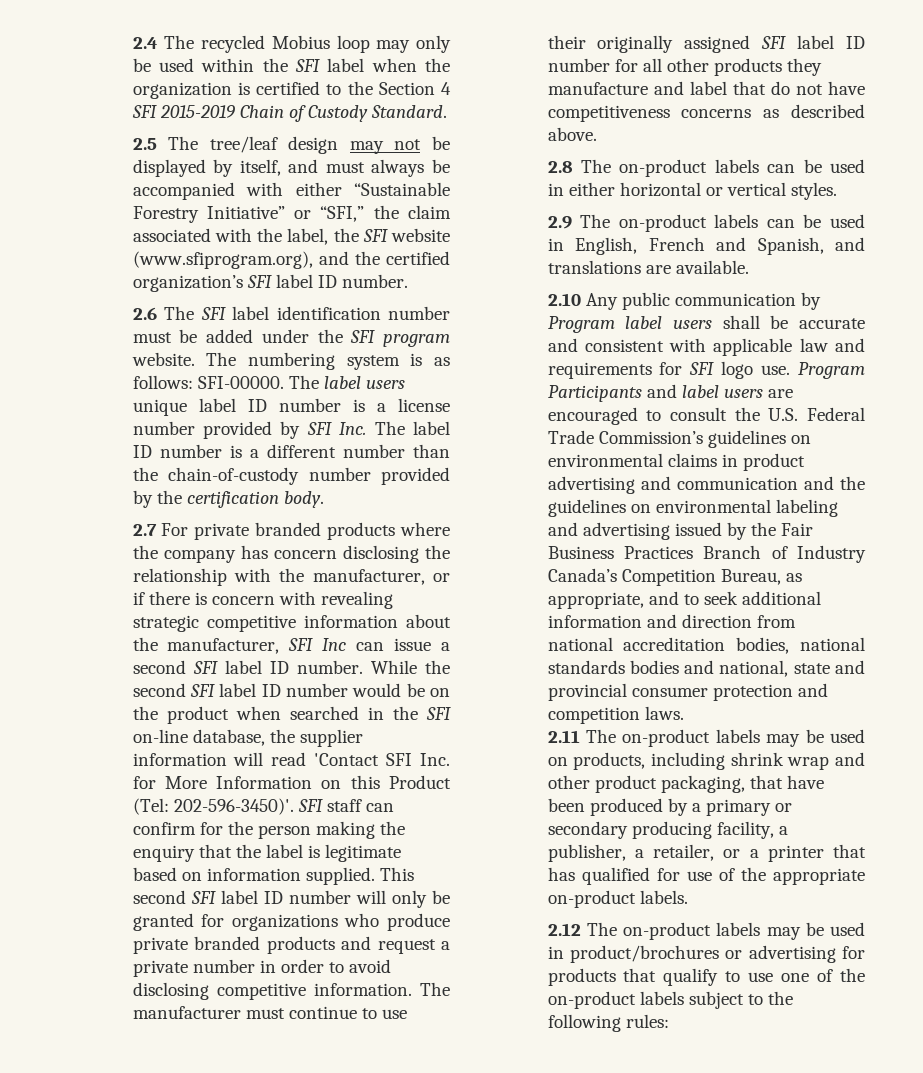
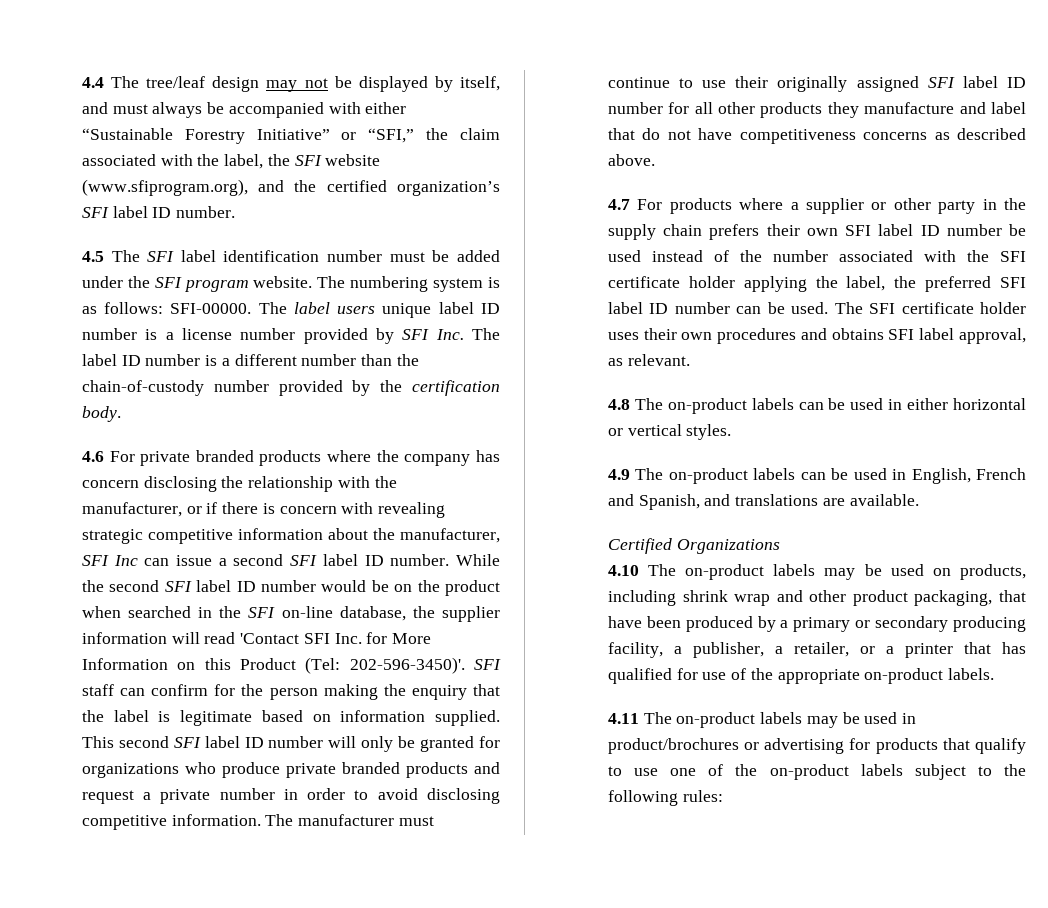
- 2.4 The recycled Mobius loop may only be used within the SFI label when the organization is certified to the Section 4 SFI 2015-2019 Chain of Custody Standard.
- 2.5 The tree/leaf design may not be displayed by itself, and must always be accompanied with either “Sustainable Forestry Initiative” or “SFI,” the claim associated with the label, the SFI website (www.sfiprogram.org), and the certified organization’s SFI label ID number.
+ 4.4 The tree/leaf design may not be displayed by itself, and must always be accompanied with either “Sustainable Forestry Initiative” or “SFI,” the claim associated with the label, the SFI website (www.sfiprogram.org), and the certified organization’s SFI label ID number.
- 2.6 The SFI label identification number must be added under the SFI program website.
+ 4.5 The SFI label identification number must be added under the SFI program website.
- 2.7 For private branded products where the company has concern disclosing the relationship with the manufacturer, or if there is concern with revealing strategic competitive information about the manufacturer, SFI Inc can issue a second SFI label ID number.
+ 4.6 For private branded products where the company has concern disclosing the relationship with the manufacturer, or if there is concern with revealing strategic competitive information about the manufacturer, SFI Inc can issue a second SFI label ID number.
- 2.8 The on-product labels can be used in either horizontal or vertical styles.
+ 4.7 For products where a supplier or other party in the supply chain prefers their own SFI label ID number be used instead of the number associated with the SFI certificate holder applying the label, the preferred SFI label ID number can be used. The SFI certificate holder uses their own procedures and obtains SFI label approval, as relevant.
+ 4.8 The on-product labels can be used in either horizontal or vertical styles.
- 2.9 The on-product labels can be used in English, French and Spanish, and translations are available.
+ 4.9 The on-product labels can be used in English, French and Spanish, and translations are available.
- 2.10 Any public communication by Program label users shall be accurate and consistent with applicable law and requirements for SFI logo use. Program Participants and label users are encouraged to consult the U.S. Federal Trade Commission’s guidelines on environmental claims in product advertising and communication and the guidelines on environmental labeling and advertising issued by the Fair Business Practices Branch of Industry Canada’s Competition Bureau, as appropriate, and to seek additional information and direction from national accreditation bodies, national standards bodies and national, state and provincial consumer protection and competition laws.
- 2.11 The on-product labels may be used on products, including shrink wrap and other product packaging, that have been produced by a primary or secondary producing facility, a publisher, a retailer, or a printer that has qualified for use of the appropriate on-product labels.
+ Certified Organizations
+ 4.10 The on-product labels may be used on products, including shrink wrap and other product packaging, that have been produced by a primary or secondary producing facility, a publisher, a retailer, or a printer that has qualified for use of the appropriate on-product labels.
- 2.12 The on-product labels may be used in product/brochures or advertising for products that qualify to use one of the on-product labels subject to the following rules:
+ 4.11 The on-product labels may be used in product/brochures or advertising for products that qualify to use one of the on-product labels subject to the following rules:

